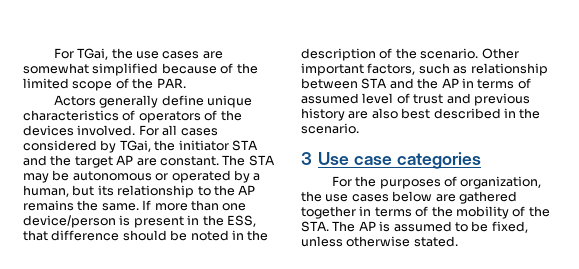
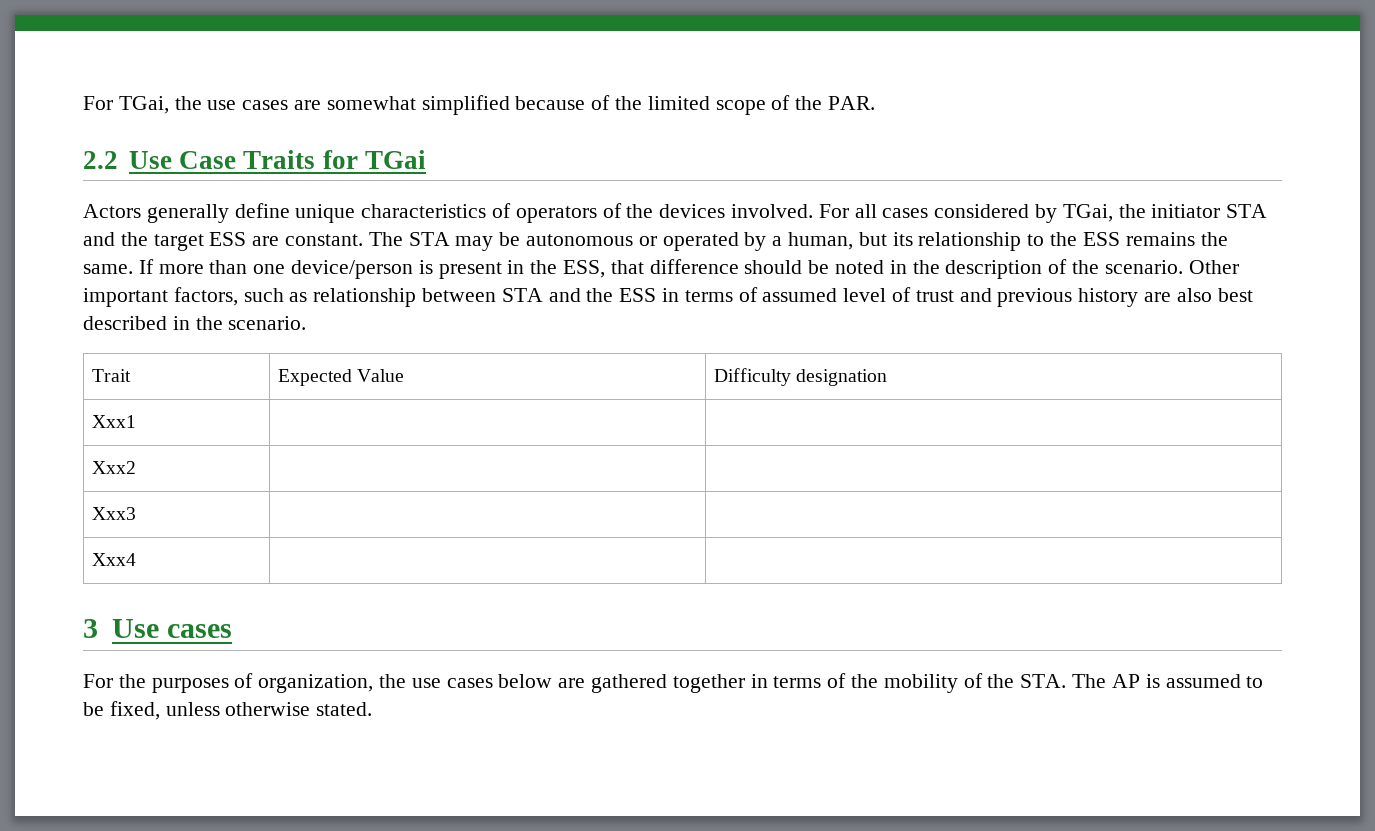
+ 2.2 Use Case Traits for TGai
- For all cases considered by TGai, the initiator STA and the target AP are constant.
+ For all cases considered by TGai, the initiator STA and the target ESS are constant.
- The STA may be autonomous or operated by a human, but its relationship to the AP remains the same.
+ The STA may be autonomous or operated by a human, but its relationship to the ESS remains the same.
- Other important factors, such as relationship between STA and the AP in terms of assumed level of trust and previous history are also best described in the scenario.
+ Other important factors, such as relationship between STA and the ESS in terms of assumed level of trust and previous history are also best described in the scenario.
+ Trait | Expected Value | Difficulty designation
+ Xxx1 | |
+ Xxx2 | |
+ Xxx3 | |
+ Xxx4 | |
- 3 Use case categories
+ 3 Use cases

